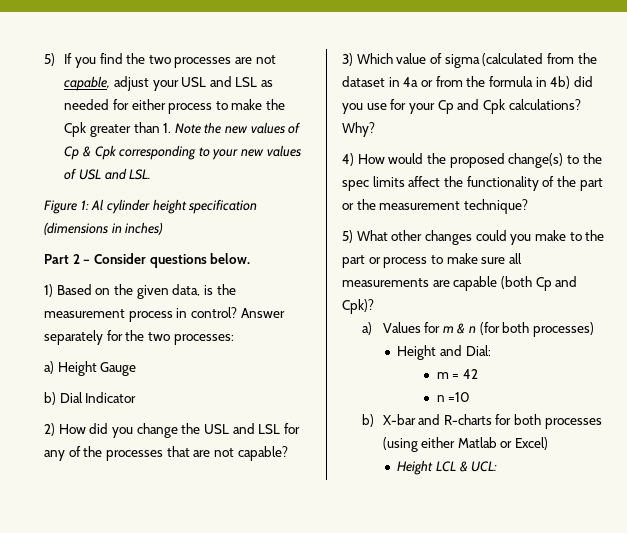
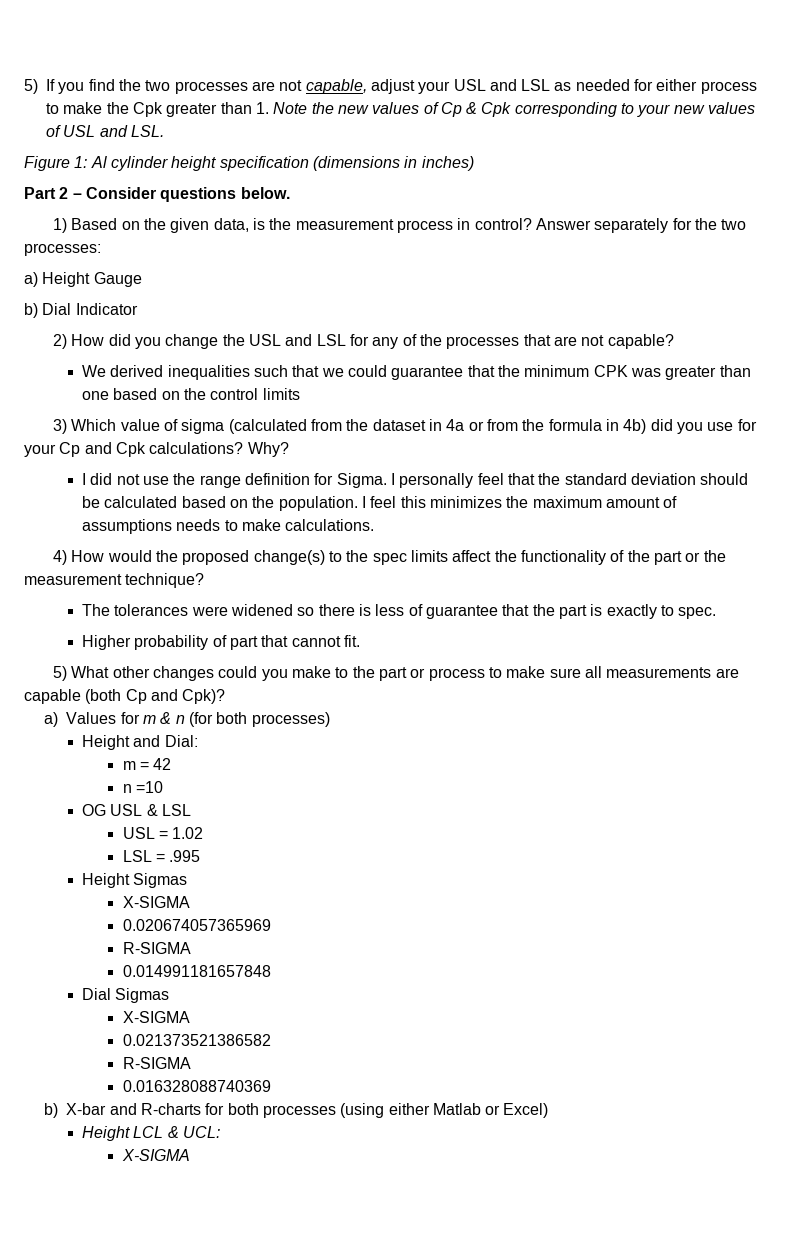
+ We derived inequalities such that we could guarantee that the minimum CPK was greater than one based on the control limits
+ I did not use the range definition for Sigma. I personally feel that the standard deviation should be calculated based on the population. I feel this minimizes the maximum amount of assumptions needs to make calculations.
+ The tolerances were widened so there is less of guarantee that the part is exactly to spec.
+ Higher probability of part that cannot fit.
+ OG USL & LSL
+ USL = 1.02
+ LSL = .995
+ Height Sigmas
+ X-SIGMA
+ 0.020674057365969
+ R-SIGMA
+ 0.014991181657848
+ Dial Sigmas
+ X-SIGMA
+ 0.021373521386582
+ R-SIGMA
+ 0.016328088740369
  Height LCL & UCL:
+ X-SIGMA

